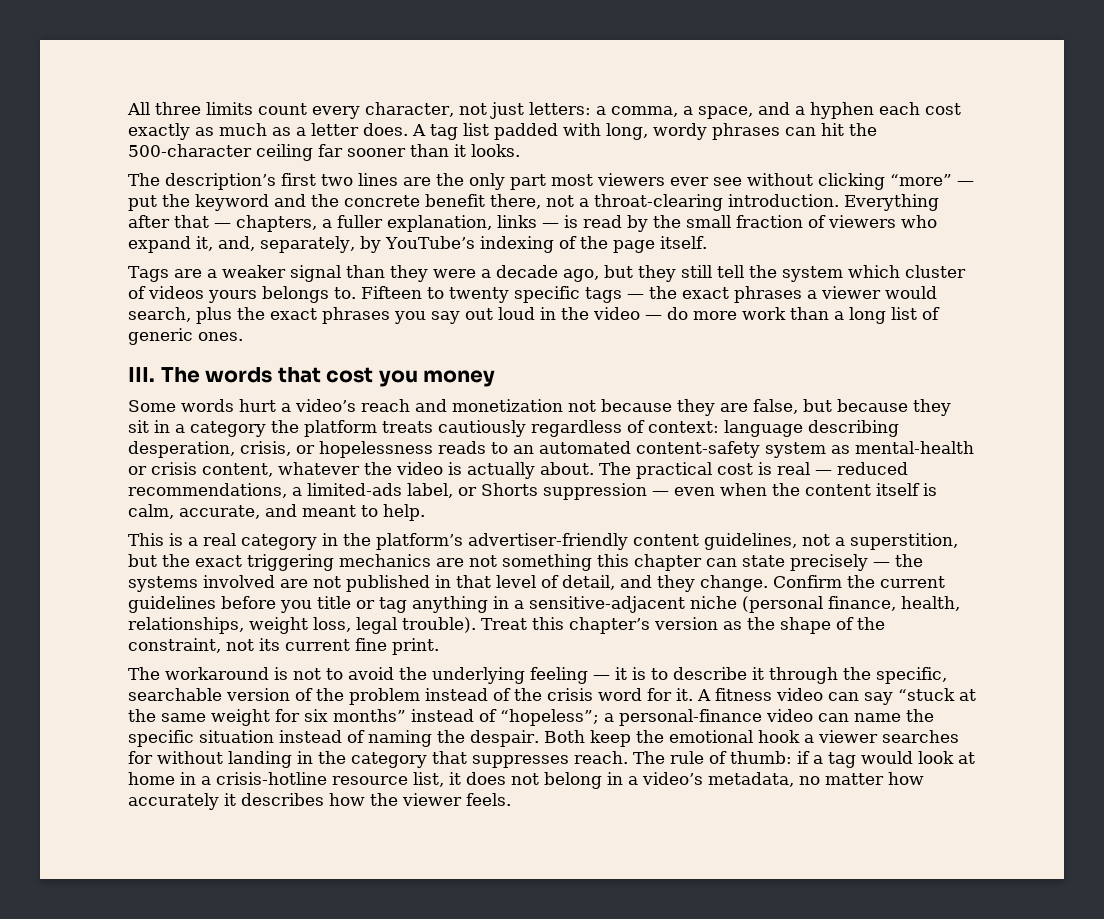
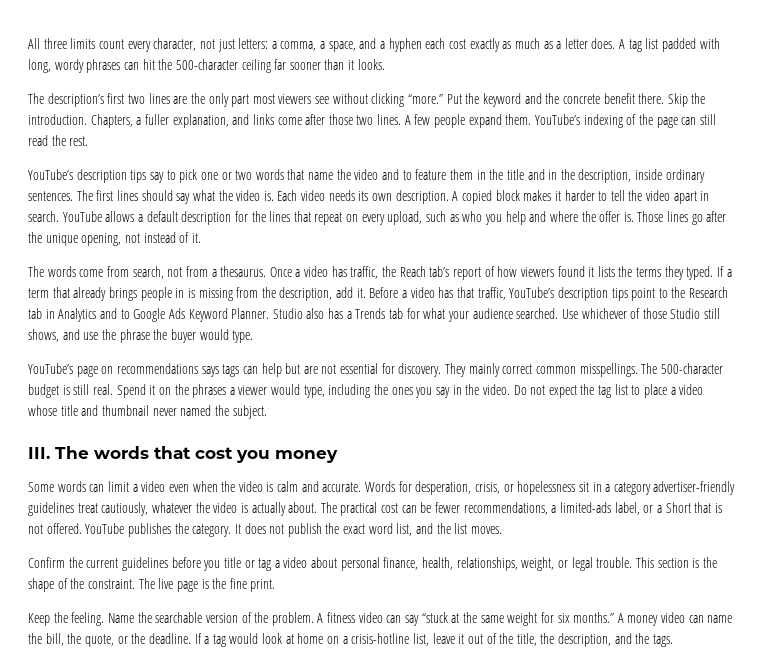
- The description’s first two lines are the only part most viewers ever see without clicking “more” — put the keyword and the concrete benefit there, not a throat-clearing introduction. Everything after that — chapters, a fuller explanation, links — is read by the small fraction of viewers who expand it, and, separately, by YouTube’s indexing of the page itself.
- Tags are a weaker signal than they were a decade ago, but they still tell the system which cluster of videos yours belongs to. Fifteen to twenty specific tags — the exact phrases a viewer would search, plus the exact phrases you say out loud in the video — do more work than a long list of generic ones.
+ The description’s first two lines are the only part most viewers see without clicking “more.” Put the keyword and the concrete benefit there. Skip the introduction. Chapters, a fuller explanation, and links come after those two lines. A few people expand them. YouTube’s indexing of the page can still read the rest.
+ YouTube’s description tips say to pick one or two words that name the video and to feature them in the title and in the description, inside ordinary sentences. The first lines should say what the video is. Each video needs its own description. A copied block makes it harder to tell the video apart in search. YouTube allows a default description for the lines that repeat on every upload, such as who you help and where the offer is. Those lines go after the unique opening, not instead of it.
+ The words come from search, not from a thesaurus. Once a video has traffic, the Reach tab’s report of how viewers found it lists the terms they typed. If a term that already brings people in is missing from the description, add it. Before a video has that traffic, YouTube’s description tips point to the Research tab in Analytics and to Google Ads Keyword Planner. Studio also has a Trends tab for what your audience searched. Use whichever of those Studio still shows, and use the phrase the buyer would type.
+ YouTube’s page on recommendations says tags can help but are not essential for discovery. They mainly correct common misspellings. The 500-character budget is still real. Spend it on the phrases a viewer would type, including the ones you say in the video. Do not expect the tag list to place a video whose title and thumbnail never named the subject.
- Some words hurt a video’s reach and monetization not because they are false, but because they sit in a category the platform treats cautiously regardless of context: language describing desperation, crisis, or hopelessness reads to an automated content-safety system as mental-health or crisis content, whatever the video is actually about.
+ Some words can limit a video even when the video is calm and accurate. Words for desperation, crisis, or hopelessness sit in a category advertiser-friendly guidelines treat cautiously, whatever the video is actually about.
- The practical cost is real — reduced recommendations, a limited-ads label, or Shorts suppression — even when the content itself is calm, accurate, and meant to help.
- This is a real category in the platform’s advertiser-friendly content guidelines, not a superstition, but the exact triggering mechanics are not something this chapter can state precisely — the systems involved are not published in that level of detail, and they change. Confirm the current guidelines before you title or tag anything in a sensitive-adjacent niche (personal finance, health, relationships, weight loss, legal trouble). Treat this chapter’s version as the shape of the constraint, not its current fine print.
- The workaround is not to avoid the underlying feeling — it is to describe it through the specific, searchable version of the problem instead of the crisis word for it.
+ The practical cost can be fewer recommendations, a limited-ads label, or a Short that is not offered. YouTube publishes the category. It does not publish the exact word list, and the list moves.
+ Confirm the current guidelines before you title or tag a video about personal finance, health, relationships, weight, or legal trouble. This section is the shape of the constraint. The live page is the fine print.
+ Keep the feeling. Name the searchable version of the problem.
- A fitness video can say “stuck at the same weight for six months” instead of “hopeless”; a personal-finance video can name the specific situation instead of naming the despair. Both keep the emotional hook a viewer searches for without landing in the category that suppresses reach. The rule of thumb: if a tag would look at home in a crisis-hotline resource list, it does not belong in a video’s metadata, no matter how accurately it describes how the viewer feels.
+ A fitness video can say “stuck at the same weight for six months.” A money video can name the bill, the quote, or the deadline. If a tag would look at home on a crisis-hotline list, leave it out of the title, the description, and the tags.

